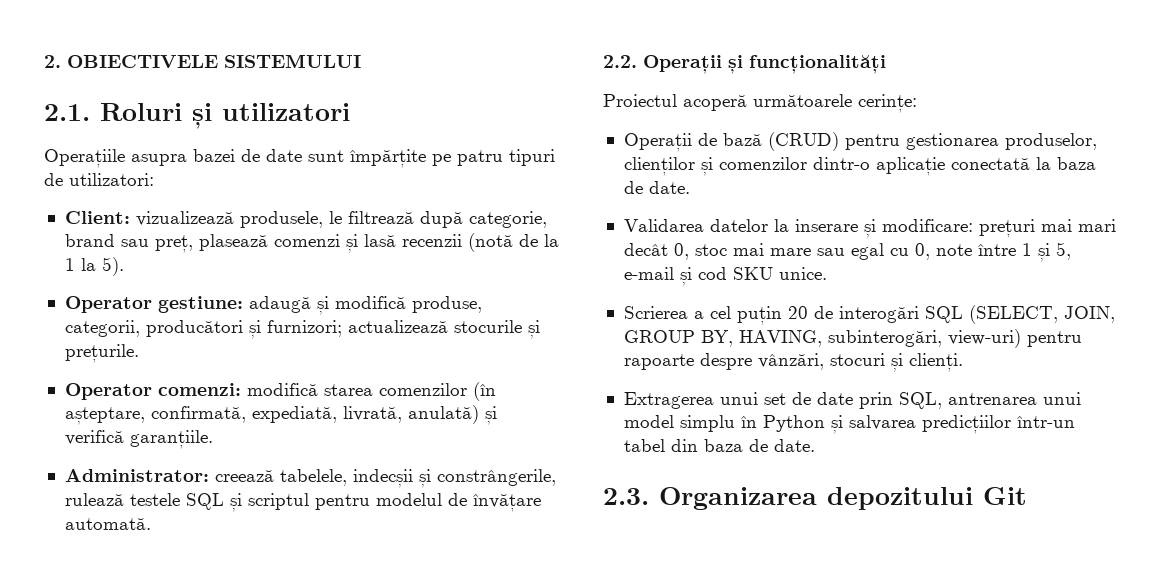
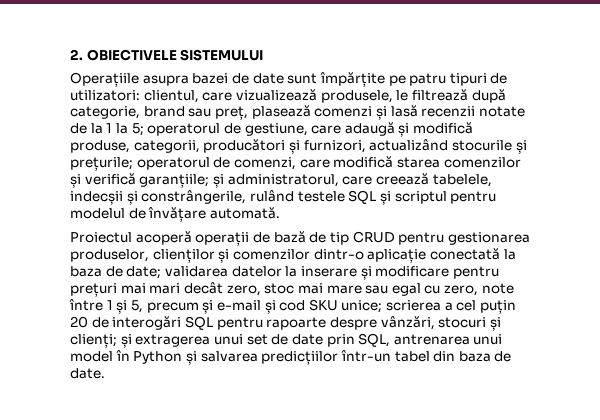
- 2.1. Roluri și utilizatori
- Operațiile asupra bazei de date sunt împărțite pe patru tipuri de utilizatori:
- Client: vizualizează produsele, le filtrează după categorie, brand sau preț, plasează comenzi și lasă recenzii (notă de la 1 la 5).
- Operator gestiune: adaugă și modifică produse, categorii, producători și furnizori; actualizează stocurile și prețurile.
- Operator comenzi: modifică starea comenzilor (în așteptare, confirmată, expediată, livrată, anulată) și verifică garanțiile.
- Administrator: creează tabelele, indecșii și constrângerile, rulează testele SQL și scriptul pentru modelul de învățare automată.
+ Operațiile asupra bazei de date sunt împărțite pe patru tipuri de utilizatori: clientul, care vizualizează produsele, le filtrează după categorie, brand sau preț, plasează comenzi și lasă recenzii notate de la 1 la 5; operatorul de gestiune, care adaugă și modifică produse, categorii, producători și furnizori, actualizând stocurile și prețurile; operatorul de comenzi, care modifică starea comenzilor și verifică garanțiile; și administratorul, care creează tabelele, indecșii și constrângerile, rulând testele SQL și scriptul pentru modelul de învățare automată.
- 2.2. Operații și funcționalități
- Proiectul acoperă următoarele cerințe:
- Operații de bază (CRUD) pentru gestionarea produselor, clienților și comenzilor dintr-o aplicație conectată la baza de date.
- Validarea datelor la inserare și modificare: prețuri mai mari decât 0, stoc mai mare sau egal cu 0, note între 1 și 5, e-mail și cod SKU unice.
- Scrierea a cel puțin 20 de interogări SQL (SELECT, JOIN, GROUP BY, HAVING, subinterogări, view-uri) pentru rapoarte despre vânzări, stocuri și clienți.
- Extragerea unui set de date prin SQL, antrenarea unui model simplu în Python și salvarea predicțiilor într-un tabel din baza de date.
+ Proiectul acoperă operații de bază de tip CRUD pentru gestionarea produselor, clienților și comenzilor dintr-o aplicație conectată la baza de date; validarea datelor la inserare și modificare pentru prețuri mai mari decât zero, stoc mai mare sau egal cu zero, note între 1 și 5, precum și e-mail și cod SKU unice; scrierea a cel puțin 20 de interogări SQL pentru rapoarte despre vânzări, stocuri și clienți; și extragerea unui set de date prin SQL, antrenarea unui model în Python și salvarea predicțiilor într-un tabel din baza de date.
- 2.3. Organizarea depozitului Git

